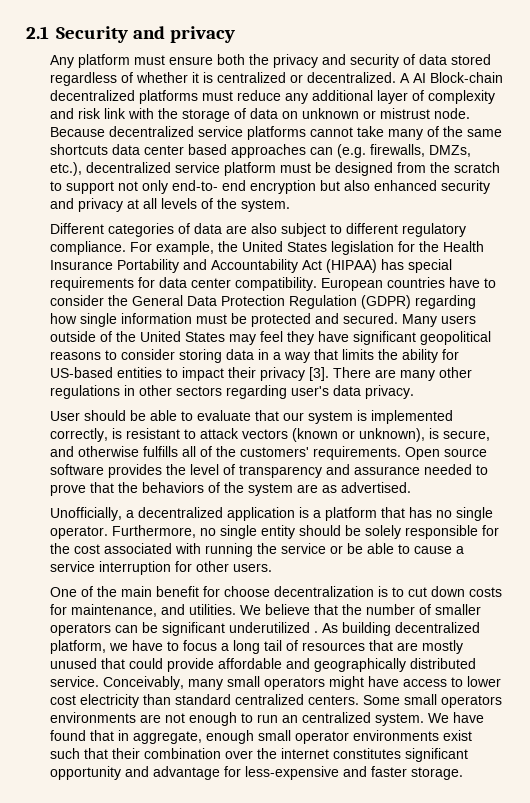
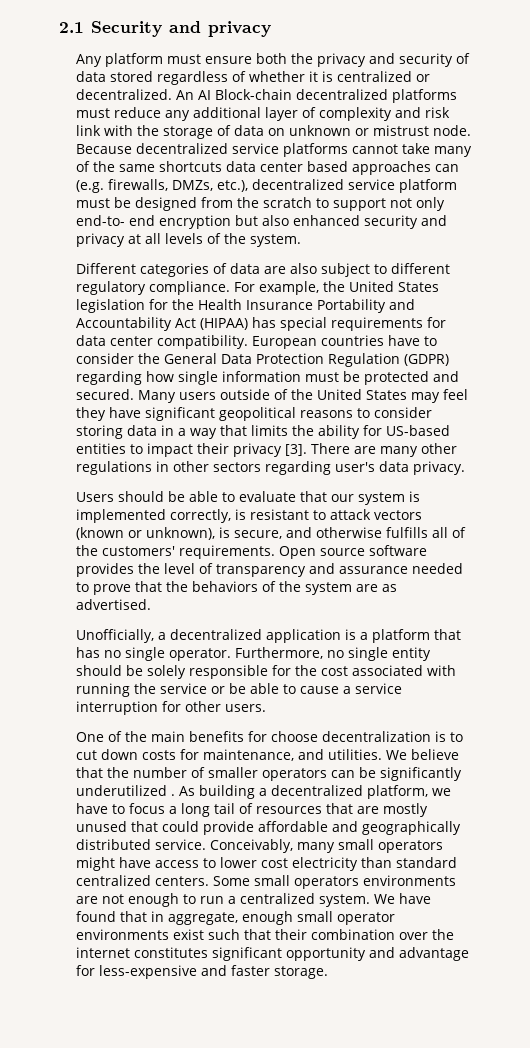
- A AI Block-chain decentralized platforms must reduce any additional layer of complexity and risk link with the storage of data on unknown or mistrust node.
+ An AI Block-chain decentralized platforms must reduce any additional layer of complexity and risk link with the storage of data on unknown or mistrust node.
- User should be able to evaluate that our system is implemented correctly, is resistant to attack vectors (known or unknown), is secure, and otherwise fulfills all of the customers' requirements.
+ Users should be able to evaluate that our system is implemented correctly, is resistant to attack vectors (known or unknown), is secure, and otherwise fulfills all of the customers' requirements.
- One of the main benefit for choose decentralization is to cut down costs for maintenance, and utilities.
+ One of the main benefits for choose decentralization is to cut down costs for maintenance, and utilities.
- We believe that the number of smaller operators can be significant underutilized .
+ We believe that the number of smaller operators can be significantly underutilized .
- As building decentralized platform, we have to focus a long tail of resources that are mostly unused that could provide affordable and geographically distributed service.
+ As building a decentralized platform, we have to focus a long tail of resources that are mostly unused that could provide affordable and geographically distributed service.
- Some small operators environments are not enough to run an centralized system.
+ Some small operators environments are not enough to run a centralized system.

